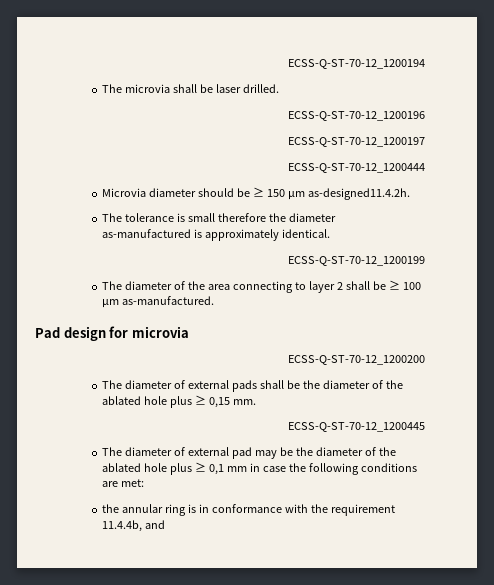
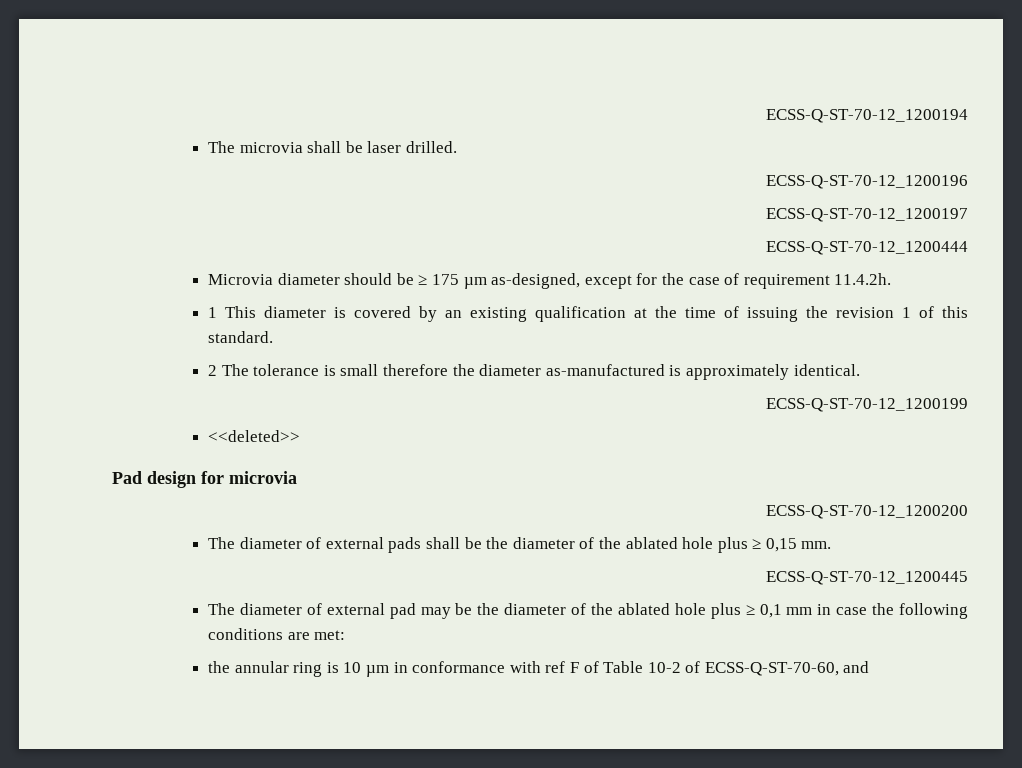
- Microvia diameter should be ≥ 150 µm as-designed11.4.2h.
- The tolerance is small therefore the diameter as-manufactured is approximately identical.
+ Microvia diameter should be ≥ 175 µm as-designed, except for the case of requirement 11.4.2h.
+ 1 This diameter is covered by an existing qualification at the time of issuing the revision 1 of this standard.
+ 2 The tolerance is small therefore the diameter as-manufactured is approximately identical.
- The diameter of the area connecting to layer 2 shall be ≥ 100 µm as-manufactured.
+ <<deleted>>
- the annular ring is in conformance with the requirement 11.4.4b, and
+ the annular ring is 10 µm in conformance with ref F of Table 10-2 of ECSS-Q-ST-70-60, and

